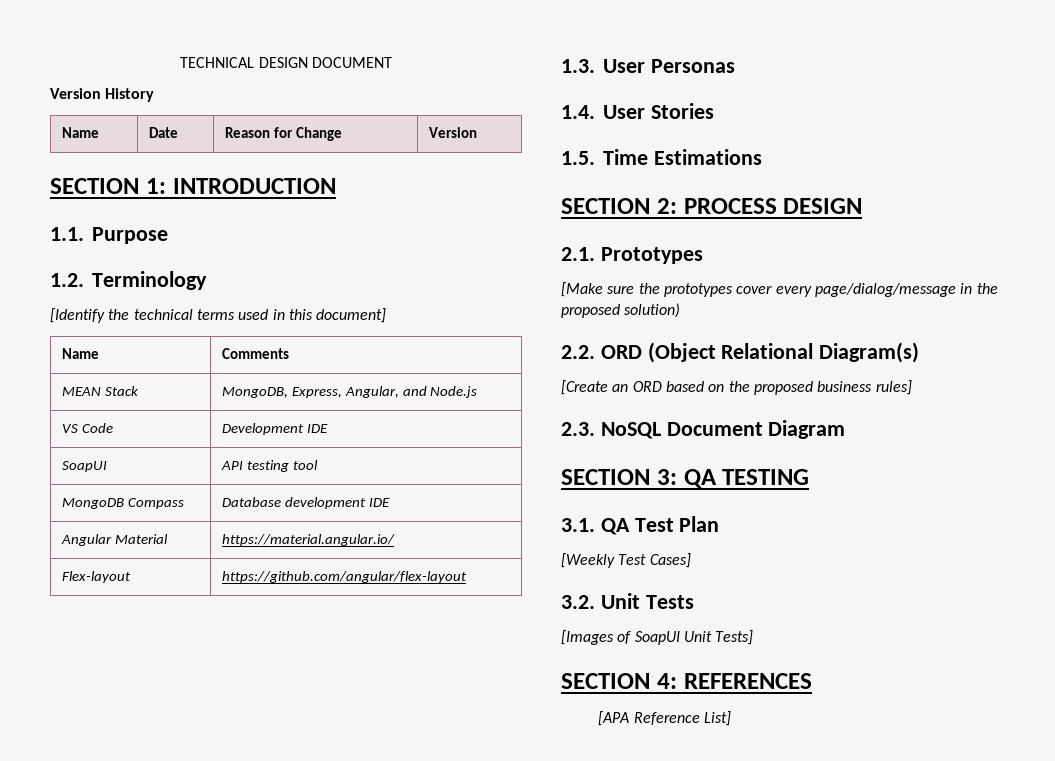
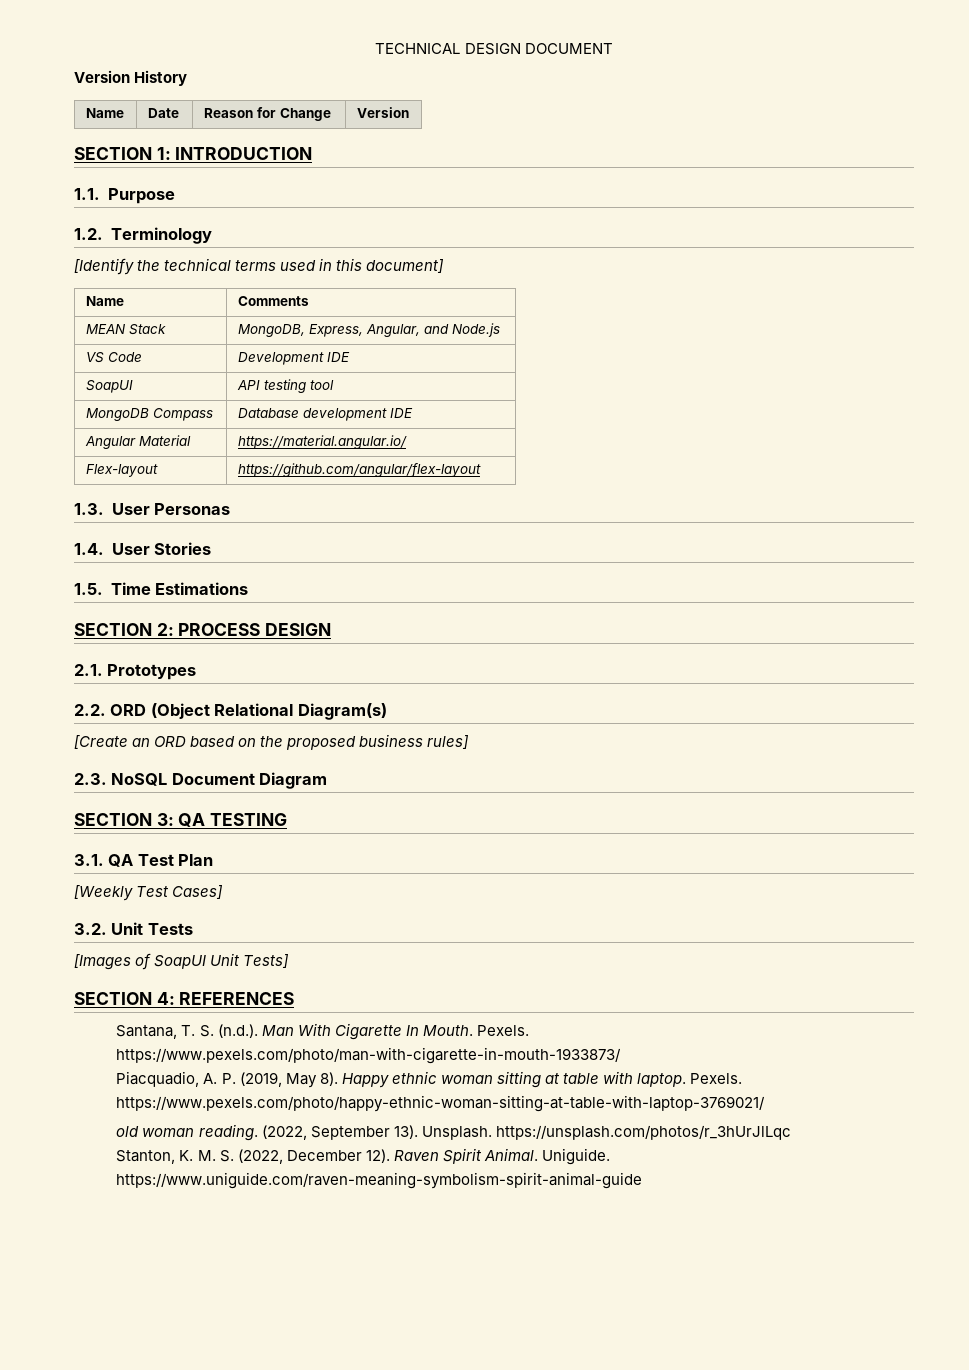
- [Make sure the prototypes cover every page/dialog/message in the proposed solution)
- [APA Reference List]
+ Santana, T. S. (n.d.). Man With Cigarette In Mouth. Pexels. https://www.pexels.com/photo/man-with-cigarette-in-mouth-1933873/
+ Piacquadio, A. P. (2019, May 8). Happy ethnic woman sitting at table with laptop. Pexels. https://www.pexels.com/photo/happy-ethnic-woman-sitting-at-table-with-laptop-3769021/
+ old woman reading. (2022, September 13). Unsplash. https://unsplash.com/photos/r_3hUrJlLqc
+ Stanton, K. M. S. (2022, December 12). Raven Spirit Animal. Uniguide. https://www.uniguide.com/raven-meaning-symbolism-spirit-animal-guide

